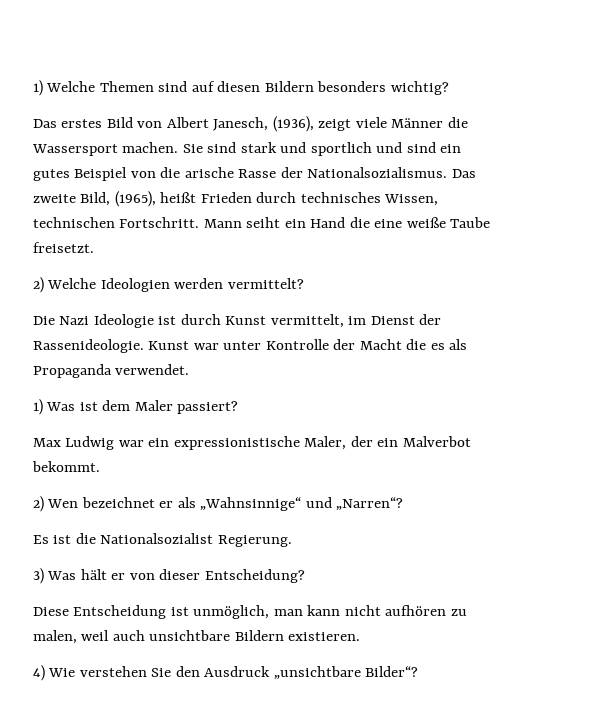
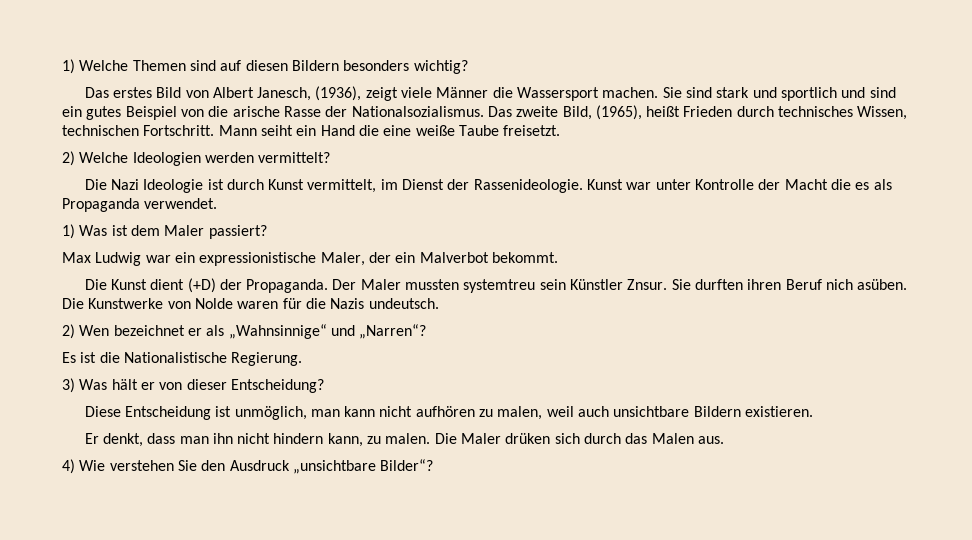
+ Die Kunst dient (+D) der Propaganda. Der Maler mussten systemtreu sein Künstler Znsur. Sie durften ihren Beruf nich asüben. Die Kunstwerke von Nolde waren für die Nazis undeutsch.
- Es ist die Nationalsozialist Regierung.
+ Es ist die Nationalistische Regierung.
+ Er denkt, dass man ihn nicht hindern kann, zu malen. Die Maler drüken sich durch das Malen aus.

